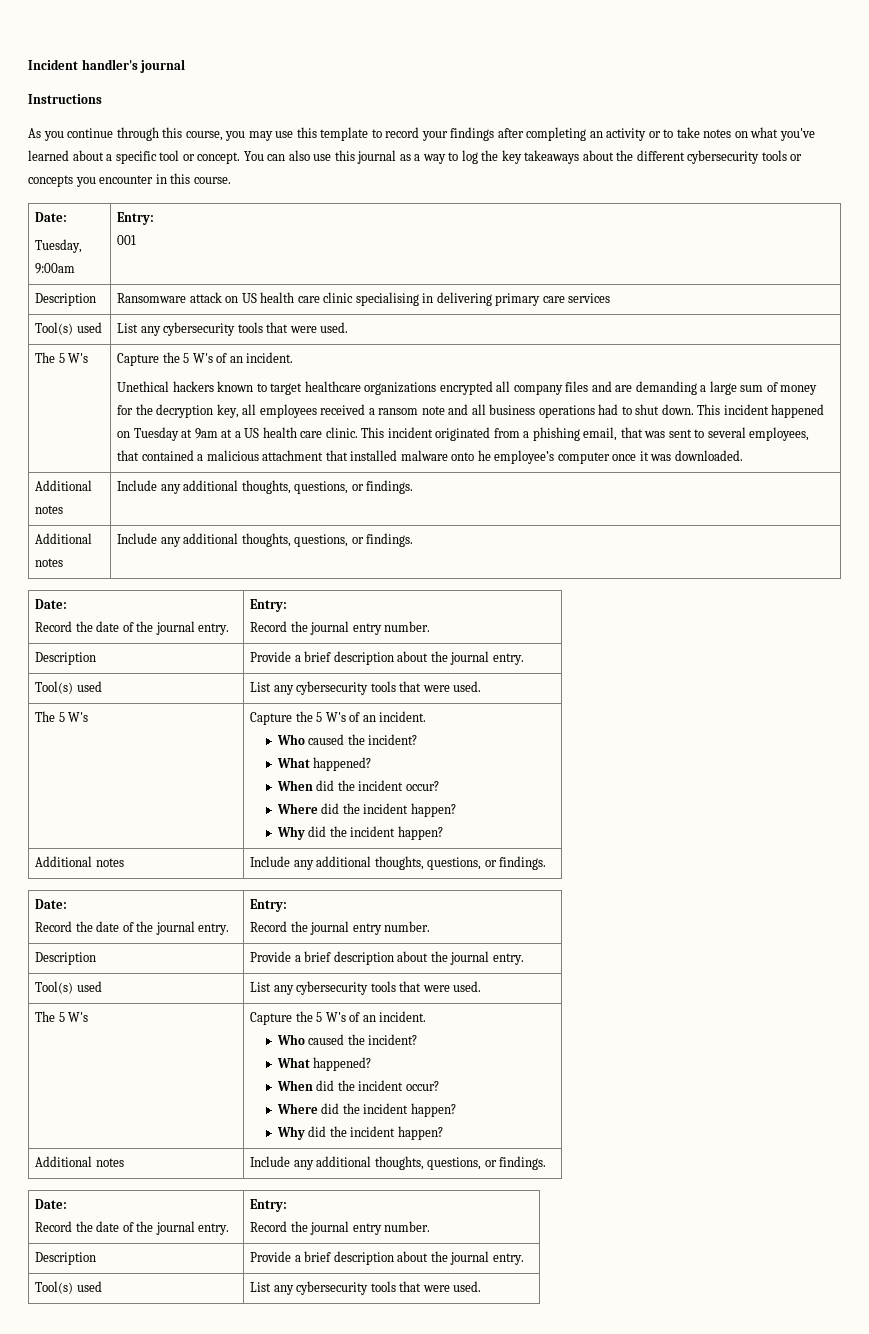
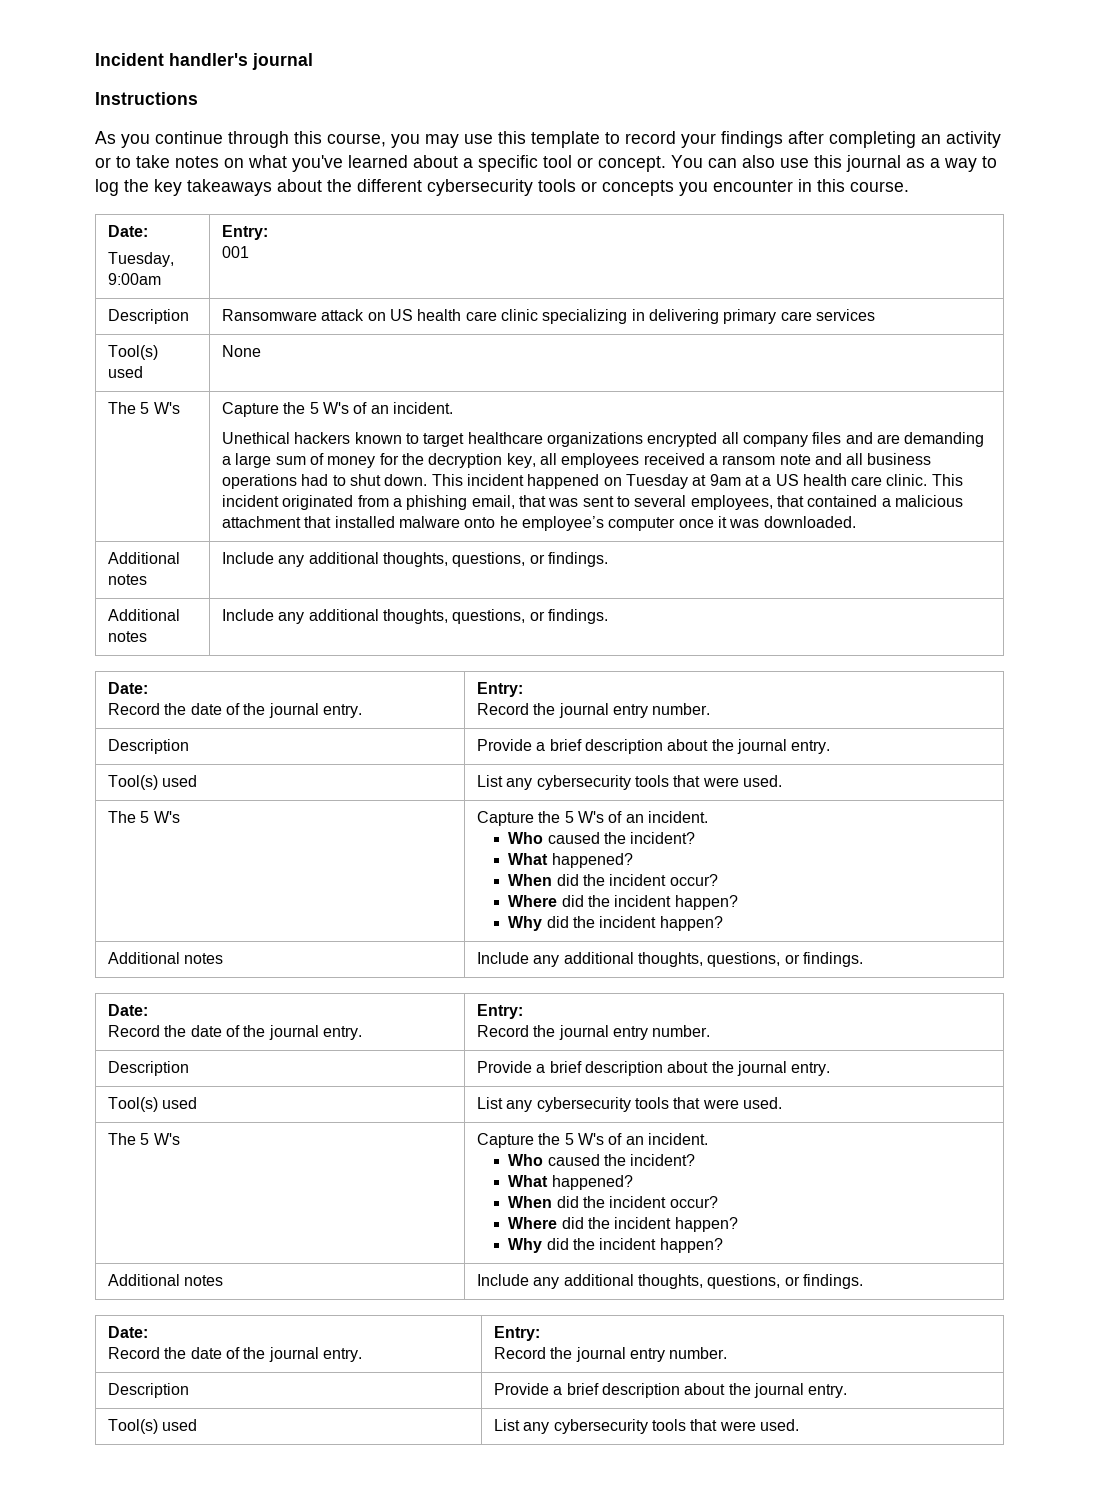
- Description | Ransomware attack on US health care clinic specialising in delivering primary care services
- Tool(s) used | List any cybersecurity tools that were used.
+ Description | Ransomware attack on US health care clinic specializing in delivering primary care services
+ Tool(s) used | None

